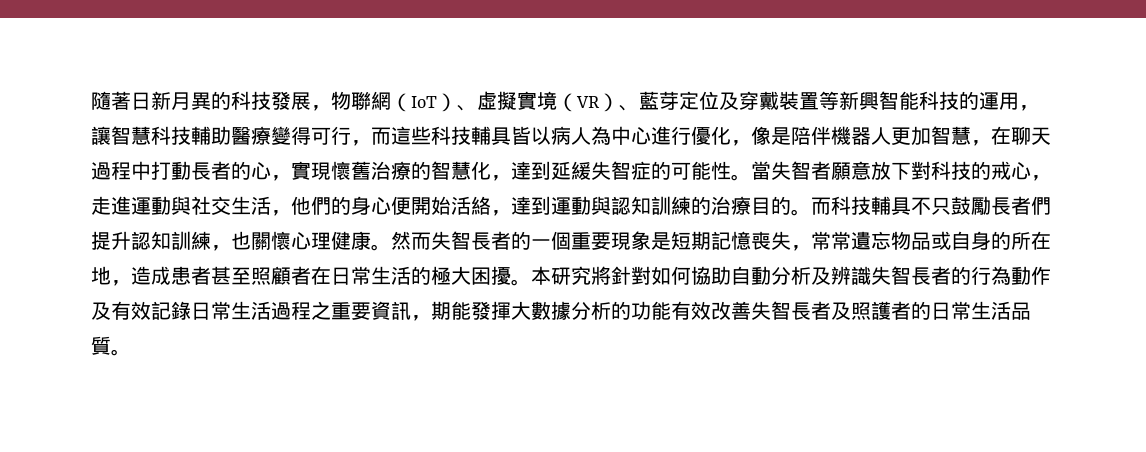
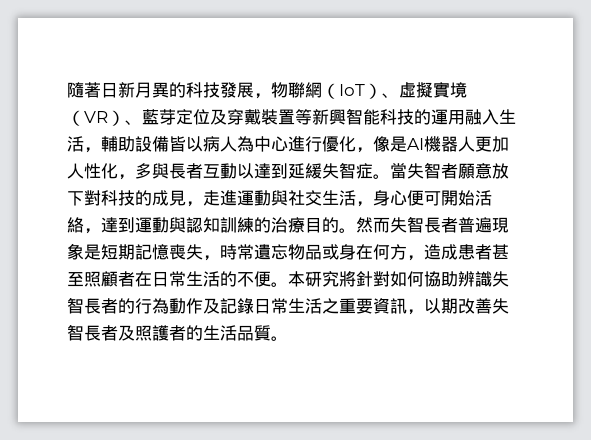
- 隨著日新月異的科技發展，物聯網（IoT）、虛擬實境（VR）、藍芽定位及穿戴裝置等新興智能科技的運用，讓智慧科技輔助醫療變得可行，而這些科技輔具皆以病人為中心進行優化，像是陪伴機器人更加智慧，在聊天過程中打動長者的心，實現懷舊治療的智慧化，達到延緩失智症的可能性。
+ 隨著日新月異的科技發展，物聯網（IoT）、虛擬實境（VR）、藍芽定位及穿戴裝置等新興智能科技的運用融入生活，輔助設備皆以病人為中心進行優化，像是AI機器人更加人性化，多與長者互動以達到延緩失智症。
- 當失智者願意放下對科技的戒心，走進運動與社交生活，他們的身心便開始活絡，達到運動與認知訓練的治療目的。
+ 當失智者願意放下對科技的成見，走進運動與社交生活，身心便可開始活絡，達到運動與認知訓練的治療目的。
- 而科技輔具不只鼓勵長者們提升認知訓練，也關懷心理健康。
- 然而失智長者的一個重要現象是短期記憶喪失，常常遺忘物品或自身的所在地，造成患者甚至照顧者在日常生活的極大困擾。
+ 然而失智長者普遍現象是短期記憶喪失，時常遺忘物品或身在何方，造成患者甚至照顧者在日常生活的不便。
- 本研究將針對如何協助自動分析及辨識失智長者的行為動作及有效記錄日常生活過程之重要資訊，期能發揮大數據分析的功能有效改善失智長者及照護者的日常生活品質。
+ 本研究將針對如何協助辨識失智長者的行為動作及記錄日常生活之重要資訊，以期改善失智長者及照護者的生活品質。

